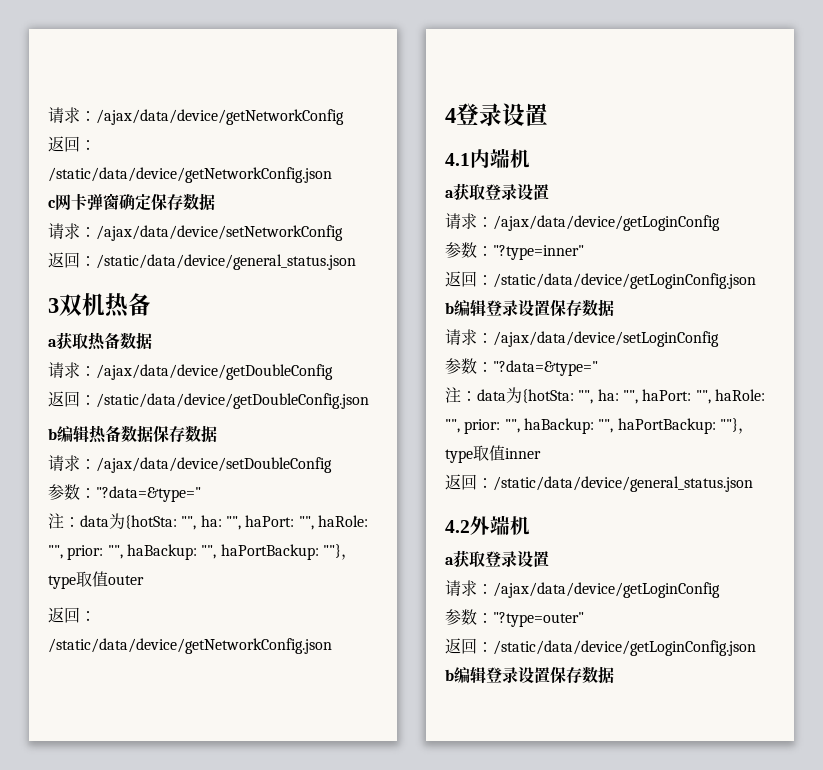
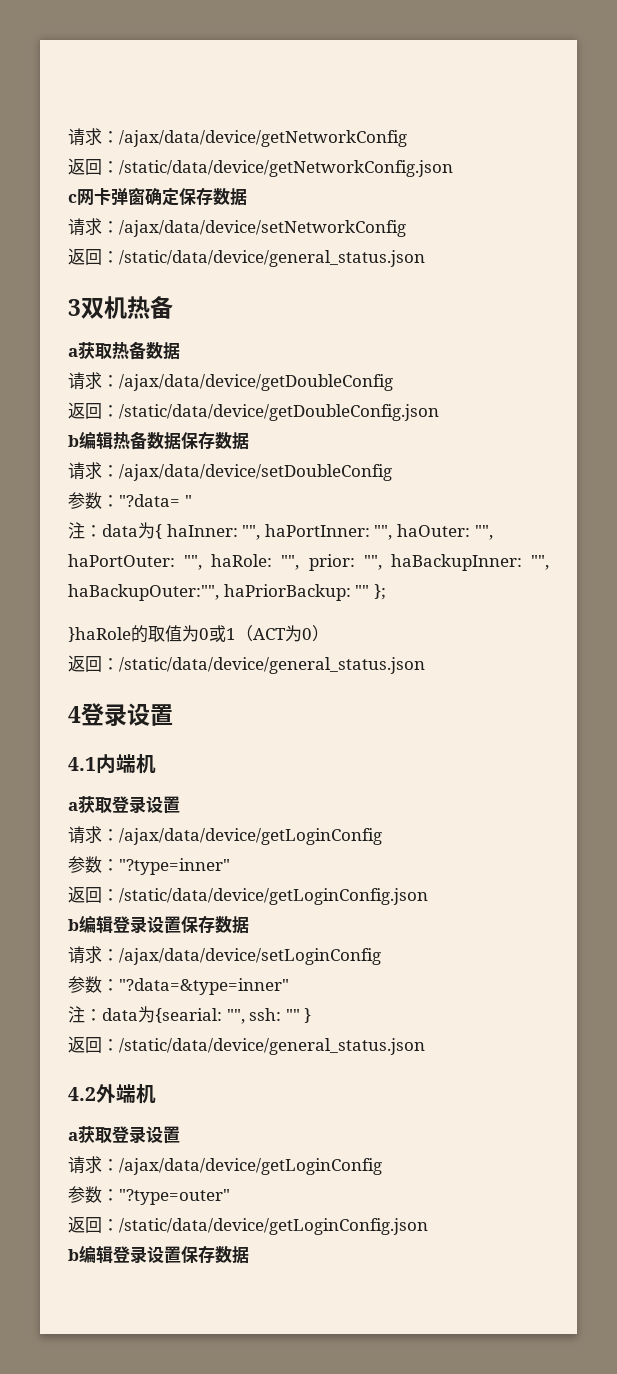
  请求：/ajax/data/device/setDoubleConfig
- 参数："?data=&type="
- 注：data为{hotSta: "", ha: "", haPort: "", haRole: "", prior: "", haBackup: "", haPortBackup: ""}，type取值outer
- 返回：/static/data/device/getNetworkConfig.json
+ 参数："?data= "
+ 注：data为{ haInner: "", haPortInner: "", haOuter: "", haPortOuter: "", haRole: "", prior: "", haBackupInner: "", haBackupOuter:"", haPriorBackup: "" };
+ }haRole的取值为0或1（ACT为0）
+ 返回：/static/data/device/general_status.json
  请求：/ajax/data/device/setLoginConfig
- 参数："?data=&type="
- 注：data为{hotSta: "", ha: "", haPort: "", haRole: "", prior: "", haBackup: "", haPortBackup: ""}，type取值inner
+ 参数："?data=&type=inner"
+ 注：data为{searial: "", ssh: "" }

